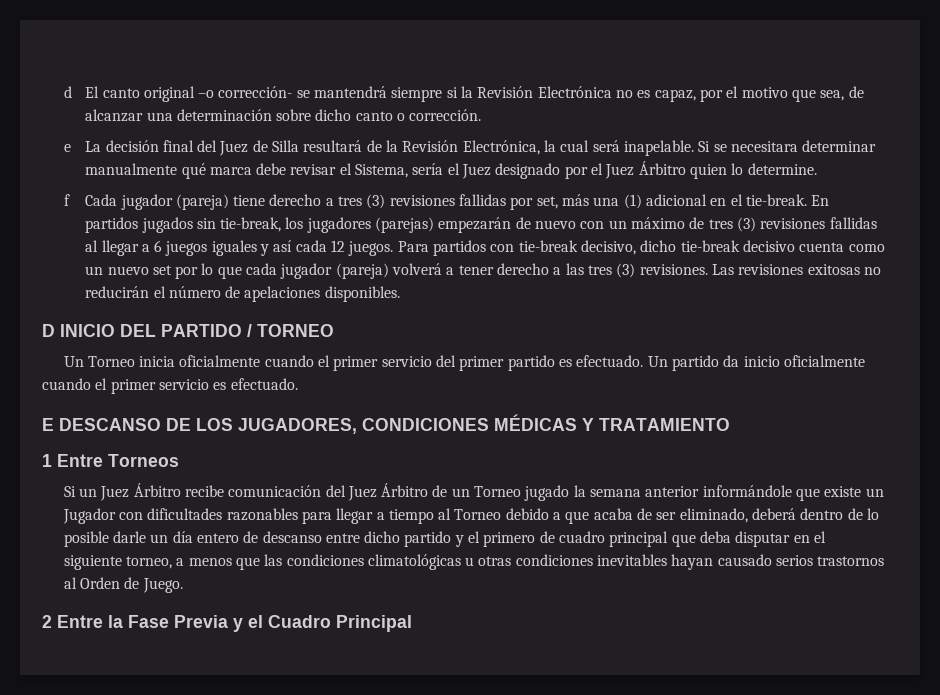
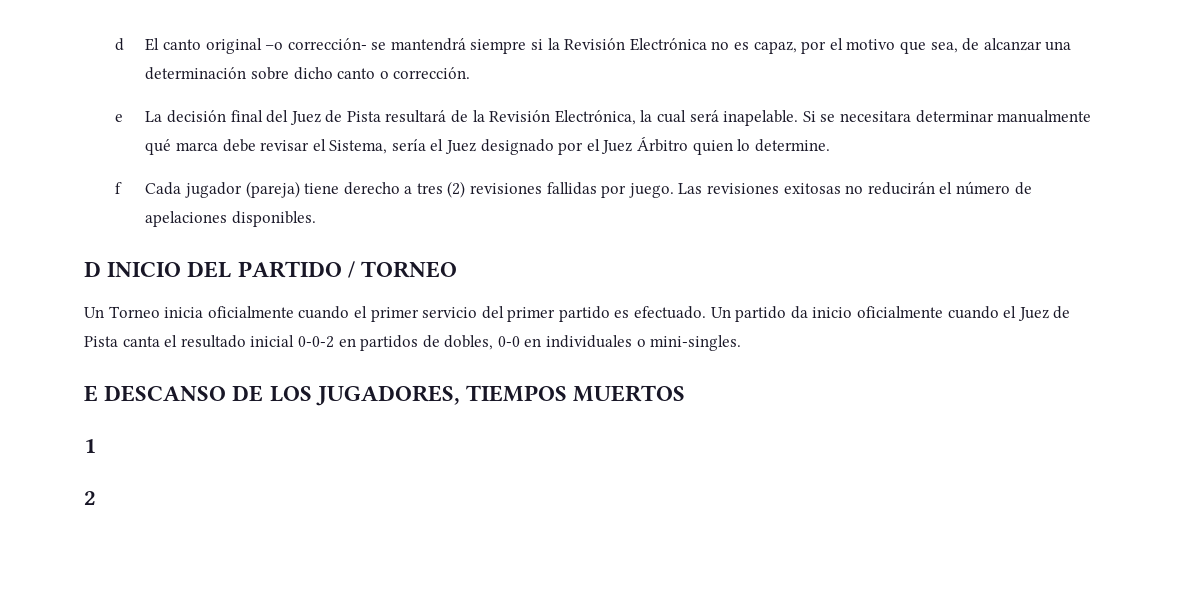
- e La decisión final del Juez de Silla resultará de la Revisión Electrónica, la cual será inapelable.
+ e La decisión final del Juez de Pista resultará de la Revisión Electrónica, la cual será inapelable.
- f Cada jugador (pareja) tiene derecho a tres (3) revisiones fallidas por set, más una (1) adicional en el tie-break. En partidos jugados sin tie-break, los jugadores (parejas) empezarán de nuevo con un máximo de tres (3) revisiones fallidas al llegar a 6 juegos iguales y así cada 12 juegos. Para partidos con tie-break decisivo, dicho tie-break decisivo cuenta como un nuevo set por lo que cada jugador (pareja) volverá a tener derecho a las tres (3) revisiones.
+ f Cada jugador (pareja) tiene derecho a tres (2) revisiones fallidas por juego.
- Un partido da inicio oficialmente cuando el primer servicio es efectuado.
+ Un partido da inicio oficialmente cuando el Juez de Pista canta el resultado inicial 0-0-2 en partidos de dobles, 0-0 en individuales o mini-singles.
- E DESCANSO DE LOS JUGADORES, CONDICIONES MÉDICAS Y TRATAMIENTO
- 1 Entre Torneos
- Si un Juez Árbitro recibe comunicación del Juez Árbitro de un Torneo jugado la semana anterior informándole que existe un Jugador con dificultades razonables para llegar a tiempo al Torneo debido a que acaba de ser eliminado, deberá dentro de lo posible darle un día entero de descanso entre dicho partido y el primero de cuadro principal que deba disputar en el siguiente torneo, a menos que las condiciones climatológicas u otras condiciones inevitables hayan causado serios trastornos al Orden de Juego.
- 2 Entre la Fase Previa y el Cuadro Principal
+ E DESCANSO DE LOS JUGADORES, TIEMPOS MUERTOS
+ 1
+ 2

